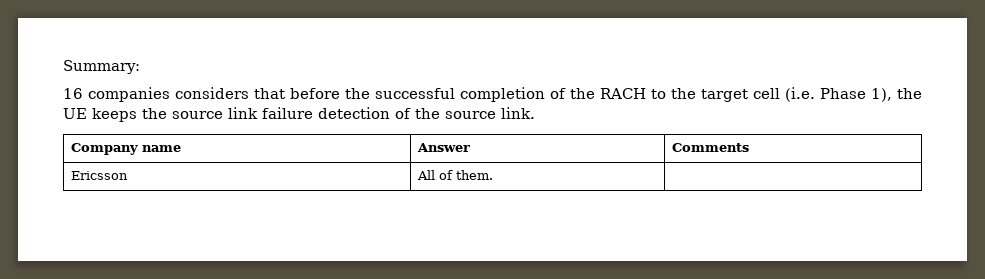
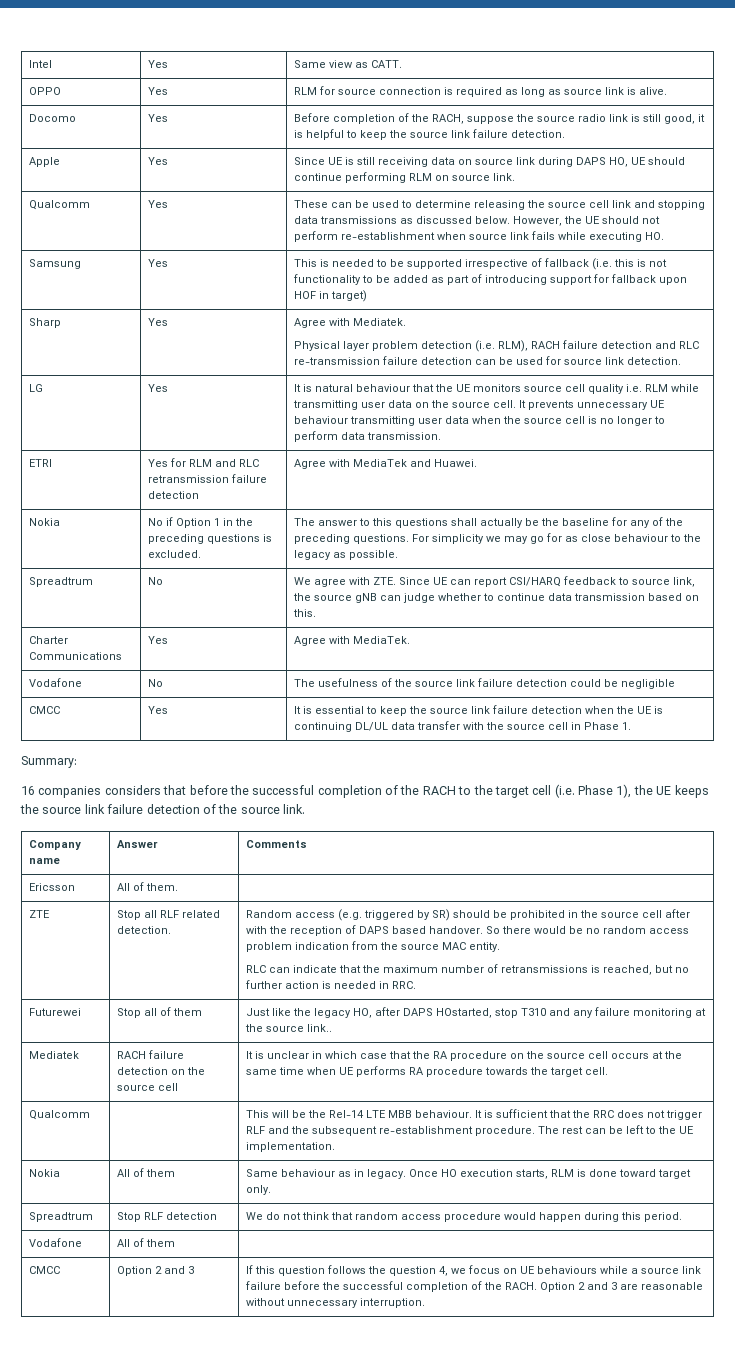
+ Intel | Yes | Same view as CATT.
+ OPPO | Yes | RLM for source connection is required as long as source link is alive.
+ Docomo | Yes | Before completion of the RACH, suppose the source radio link is still good, it is helpful to keep the source link failure detection.
+ Apple | Yes | Since UE is still receiving data on source link during DAPS HO, UE should continue performing RLM on source link.
+ Qualcomm | Yes | These can be used to determine releasing the source cell link and stopping data transmissions as discussed below. However, the UE should not perform re-establishment when source link fails while executing HO.
+ Samsung | Yes | This is needed to be supported irrespective of fallback (i.e. this is not functionality to be added as part of introducing support for fallback upon HOF in target)
+ Sharp | Yes | Agree with Mediatek.
+ Physical layer problem detection (i.e. RLM), RACH failure detection and RLC re-transmission failure detection can be used for source link detection.
+ LG | Yes | It is natural behaviour that the UE monitors source cell quality i.e. RLM while transmitting user data on the source cell. It prevents unnecessary UE behaviour transmitting user data when the source cell is no longer to perform data transmission.
+ ETRI | Yes for RLM and RLC retransmission failure detection | Agree with MediaTek and Huawei.
+ Nokia | No if Option 1 in the preceding questions is excluded. | The answer to this questions shall actually be the baseline for any of the preceding questions. For simplicity we may go for as close behaviour to the legacy as possible.
+ Spreadtrum | No | We agree with ZTE. Since UE can report CSI/HARQ feedback to source link, the source gNB can judge whether to continue data transmission based on this.
+ Charter Communications | Yes | Agree with MediaTek.
+ Vodafone | No | The usefulness of the source link failure detection could be negligible
+ CMCC | Yes | It is essential to keep the source link failure detection when the UE is continuing DL/UL data transfer with the source cell in Phase 1.
+ ZTE | Stop all RLF related detection. | Random access (e.g. triggered by SR) should be prohibited in the source cell after with the reception of DAPS based handover. So there would be no random access problem indication from the source MAC entity.
+ RLC can indicate that the maximum number of retransmissions is reached, but no further action is needed in RRC.
+ Futurewei | Stop all of them | Just like the legacy HO, after DAPS HOstarted, stop T310 and any failure monitoring at the source link..
+ Mediatek | RACH failure detection on the source cell | It is unclear in which case that the RA procedure on the source cell occurs at the same time when UE performs RA procedure towards the target cell.
+ Qualcomm | | This will be the Rel-14 LTE MBB behaviour. It is sufficient that the RRC does not trigger RLF and the subsequent re-establishment procedure. The rest can be left to the UE implementation.
+ Nokia | All of them | Same behaviour as in legacy. Once HO execution starts, RLM is done toward target only.
+ Spreadtrum | Stop RLF detection | We do not think that random access procedure would happen during this period.
+ Vodafone | All of them |
+ CMCC | Option 2 and 3 | If this question follows the question 4, we focus on UE behaviours while a source link failure before the successful completion of the RACH. Option 2 and 3 are reasonable without unnecessary interruption.

